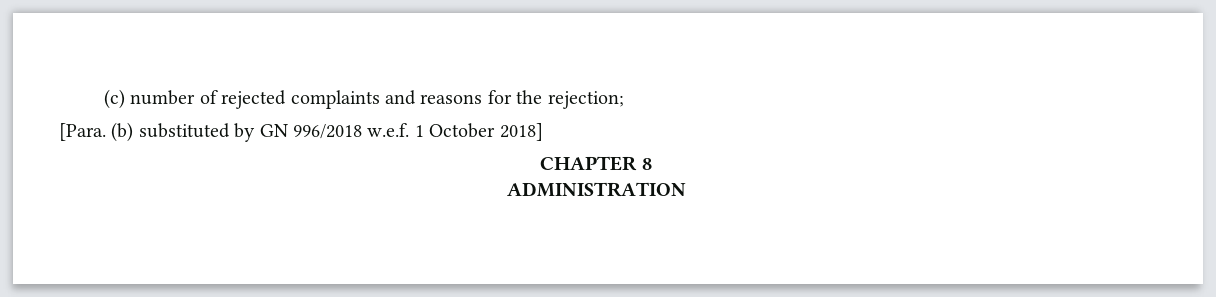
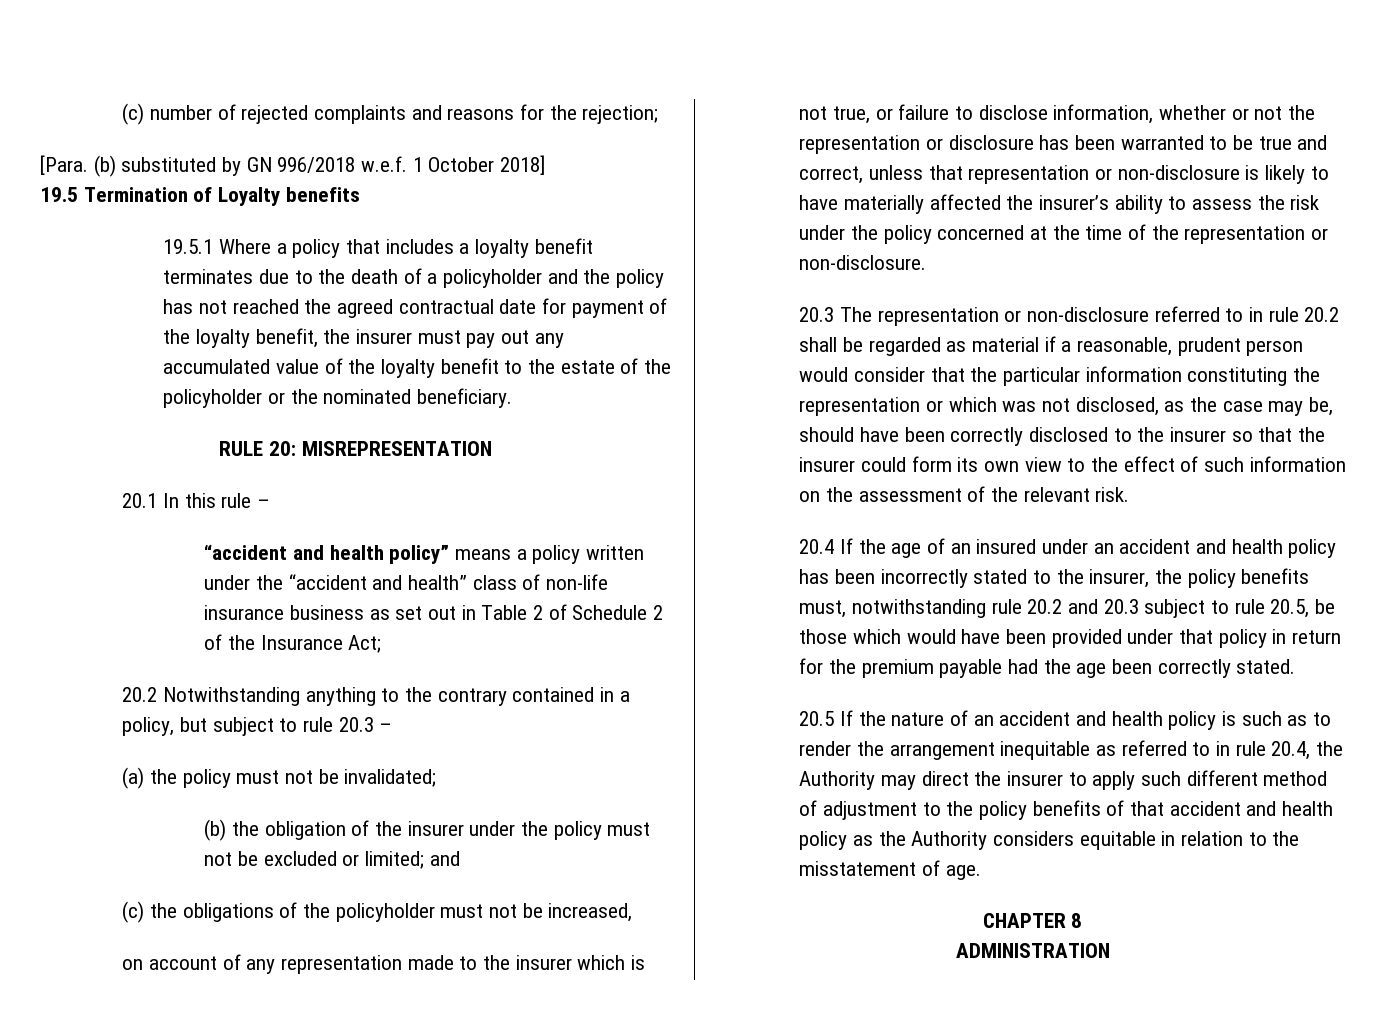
+ 19.5 Termination of Loyalty benefits
+ 19.5.1 Where a policy that includes a loyalty benefit terminates due to the death of a policyholder and the policy has not reached the agreed contractual date for payment of the loyalty benefit, the insurer must pay out any accumulated value of the loyalty benefit to the estate of the policyholder or the nominated beneficiary.
+ RULE 20: MISREPRESENTATION
+ 20.1 In this rule –
+ “accident and health policy” means a policy written under the “accident and health” class of non-life insurance business as set out in Table 2 of Schedule 2 of the Insurance Act;
+ 20.2 Notwithstanding anything to the contrary contained in a policy, but subject to rule 20.3 –
+ (a) the policy must not be invalidated;
+ (b) the obligation of the insurer under the policy must not be excluded or limited; and
+ (c) the obligations of the policyholder must not be increased,
+ on account of any representation made to the insurer which is not true, or failure to disclose information, whether or not the representation or disclosure has been warranted to be true and correct, unless that representation or non-disclosure is likely to have materially affected the insurer’s ability to assess the risk under the policy concerned at the time of the representation or non-disclosure.
+ 20.3 The representation or non-disclosure referred to in rule 20.2 shall be regarded as material if a reasonable, prudent person would consider that the particular information constituting the representation or which was not disclosed, as the case may be, should have been correctly disclosed to the insurer so that the insurer could form its own view to the effect of such information on the assessment of the relevant risk.
+ 20.4 If the age of an insured under an accident and health policy has been incorrectly stated to the insurer, the policy benefits must, notwithstanding rule 20.2 and 20.3 subject to rule 20.5, be those which would have been provided under that policy in return for the premium payable had the age been correctly stated.
+ 20.5 If the nature of an accident and health policy is such as to render the arrangement inequitable as referred to in rule 20.4, the Authority may direct the insurer to apply such different method of adjustment to the policy benefits of that accident and health policy as the Authority considers equitable in relation to the misstatement of age.

